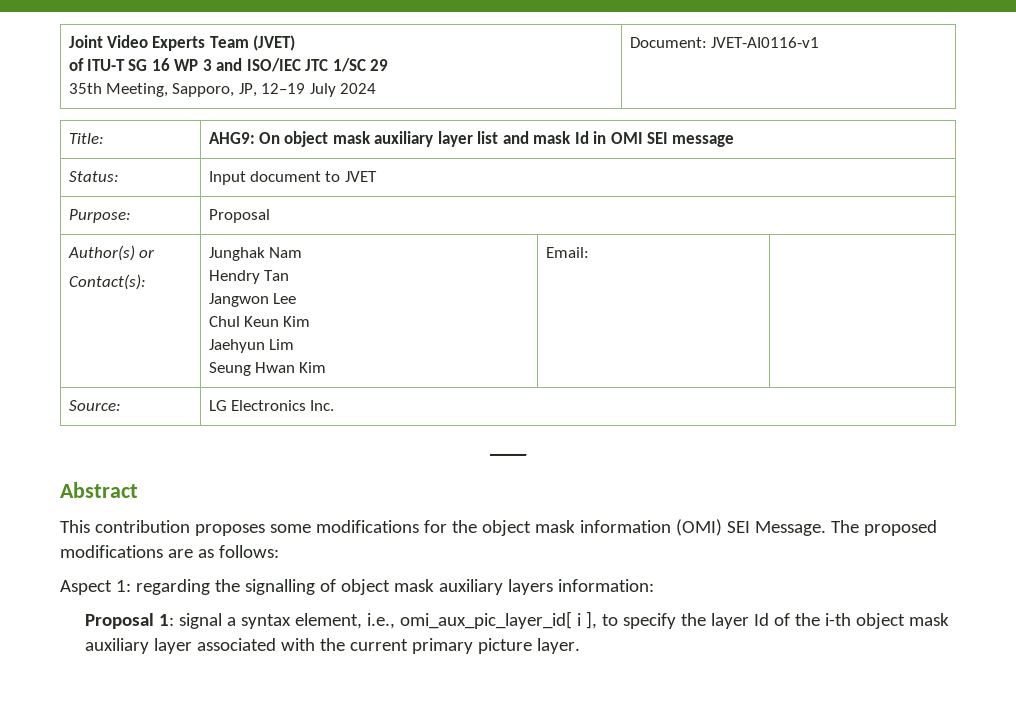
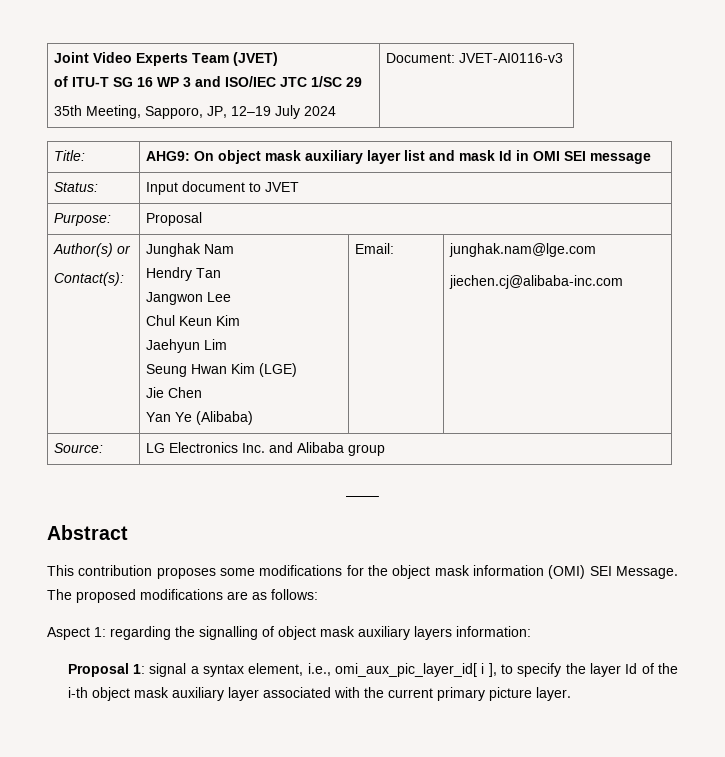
  Joint Video Experts Team (JVET)
  of ITU-T SG 16 WP 3 and ISO/IEC JTC 1/SC 29
- 35th Meeting, Sapporo, JP, 12–19 July 2024 | Document: JVET-AI0116-v1
+ 35th Meeting, Sapporo, JP, 12–19 July 2024 | Document: JVET-AI0116-v3
  Author(s) or
  Contact(s): | Junghak Nam
  Hendry Tan
  Jangwon Lee
  Chul Keun Kim
  Jaehyun Lim
- Seung Hwan Kim | Email: |
+ Seung Hwan Kim (LGE)
+ Jie Chen
+ Yan Ye (Alibaba) | Email: | junghak.nam@lge.com
+ jiechen.cj@alibaba-inc.com
- Source: | LG Electronics Inc.
+ Source: | LG Electronics Inc. and Alibaba group

